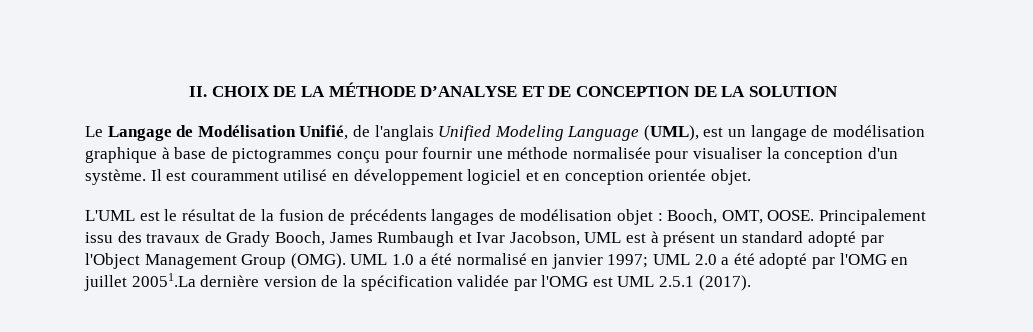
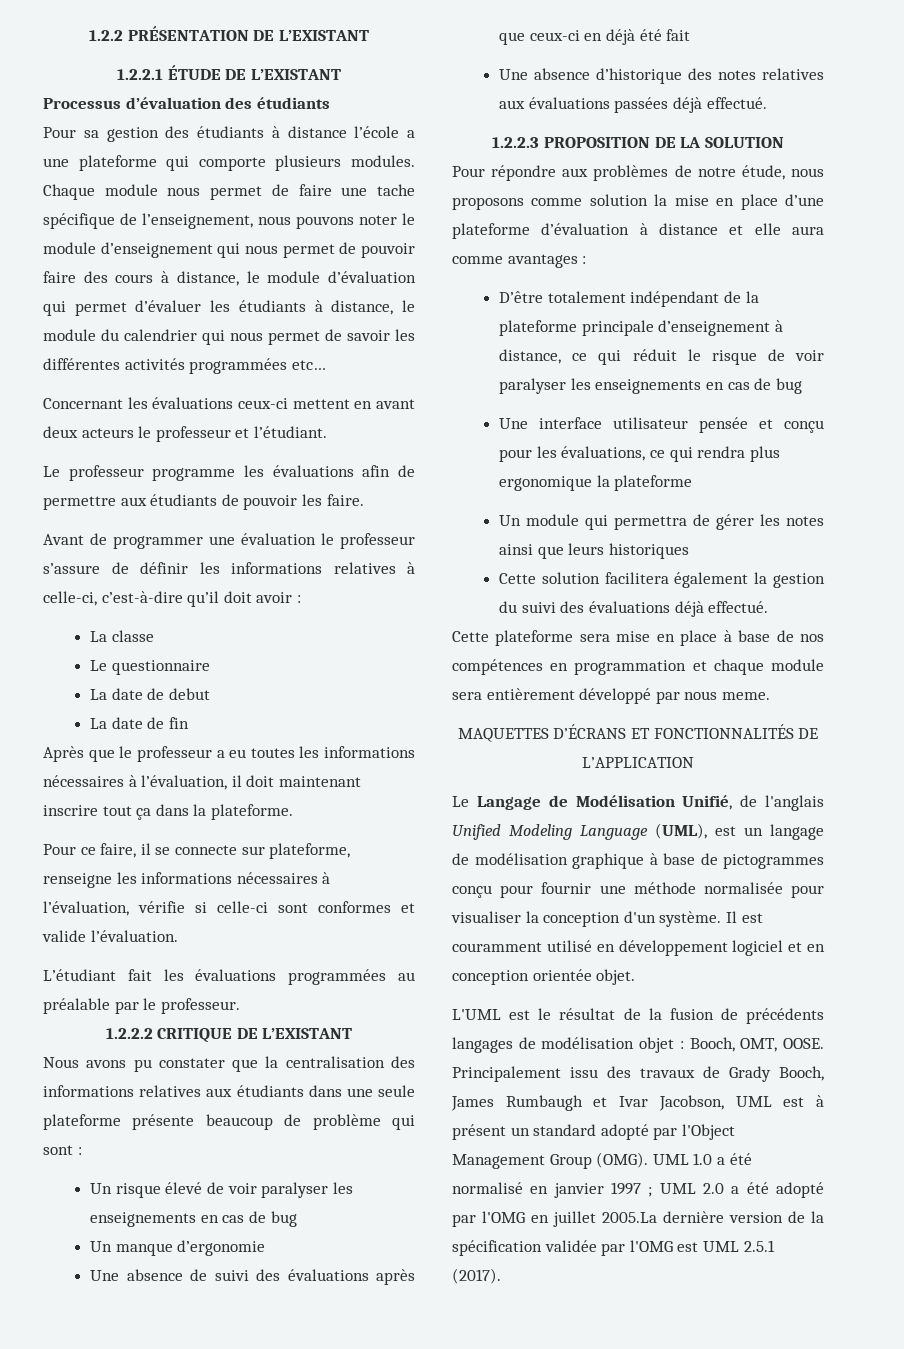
- II. CHOIX DE LA MÉTHODE D’ANALYSE ET DE CONCEPTION DE LA SOLUTION
+ 1.2.2 PRÉSENTATION DE L’EXISTANT
+ 1.2.2.1 ÉTUDE DE L’EXISTANT
+ Processus d’évaluation des étudiants
+ Pour sa gestion des étudiants à distance l’école a une plateforme qui comporte plusieurs modules. Chaque module nous permet de faire une tache spécifique de l’enseignement, nous pouvons noter le module d’enseignement qui nous permet de pouvoir faire des cours à distance, le module d’évaluation qui permet d’évaluer les étudiants à distance, le module du calendrier qui nous permet de savoir les différentes activités programmées etc…
+ Concernant les évaluations ceux-ci mettent en avant deux acteurs le professeur et l’étudiant.
+ Le professeur programme les évaluations afin de permettre aux étudiants de pouvoir les faire.
+ Avant de programmer une évaluation le professeur s’assure de définir les informations relatives à celle-ci, c’est-à-dire qu’il doit avoir :
+ La classe
+ Le questionnaire
+ La date de debut
+ La date de fin
+ Après que le professeur a eu toutes les informations nécessaires à l’évaluation, il doit maintenant inscrire tout ça dans la plateforme.
+ Pour ce faire, il se connecte sur plateforme, renseigne les informations nécessaires à l’évaluation, vérifie si celle-ci sont conformes et valide l’évaluation.
+ L’étudiant fait les évaluations programmées au préalable par le professeur.
+ 1.2.2.2 CRITIQUE DE L’EXISTANT
+ Nous avons pu constater que la centralisation des informations relatives aux étudiants dans une seule plateforme présente beaucoup de problème qui sont :
+ Un risque élevé de voir paralyser les enseignements en cas de bug
+ Un manque d’ergonomie
+ Une absence de suivi des évaluations après que ceux-ci en déjà été fait
+ Une absence d’historique des notes relatives aux évaluations passées déjà effectué.
+ 1.2.2.3 PROPOSITION DE LA SOLUTION
+ Pour répondre aux problèmes de notre étude, nous proposons comme solution la mise en place d’une plateforme d’évaluation à distance et elle aura comme avantages :
+ D’être totalement indépendant de la plateforme principale d’enseignement à distance, ce qui réduit le risque de voir paralyser les enseignements en cas de bug
+ Une interface utilisateur pensée et conçu pour les évaluations, ce qui rendra plus ergonomique la plateforme
+ Un module qui permettra de gérer les notes ainsi que leurs historiques
+ Cette solution facilitera également la gestion du suivi des évaluations déjà effectué.
+ Cette plateforme sera mise en place à base de nos compétences en programmation et chaque module sera entièrement développé par nous meme.
+ MAQUETTES D’ÉCRANS ET FONCTIONNALITÉS DE L’APPLICATION
- UML 1.0 a été normalisé en janvier 1997; UML 2.0 a été adopté par l'OMG en juillet 20051.La dernière version de la spécification validée par l'OMG est UML 2.5.1 (2017).
+ UML 1.0 a été normalisé en janvier 1997 ; UML 2.0 a été adopté par l'OMG en juillet 2005.La dernière version de la spécification validée par l'OMG est UML 2.5.1 (2017).

